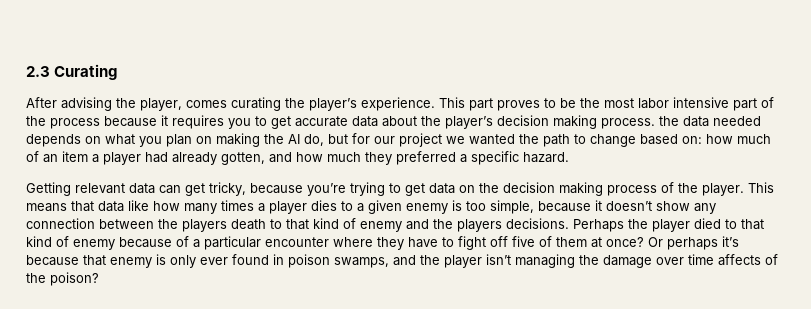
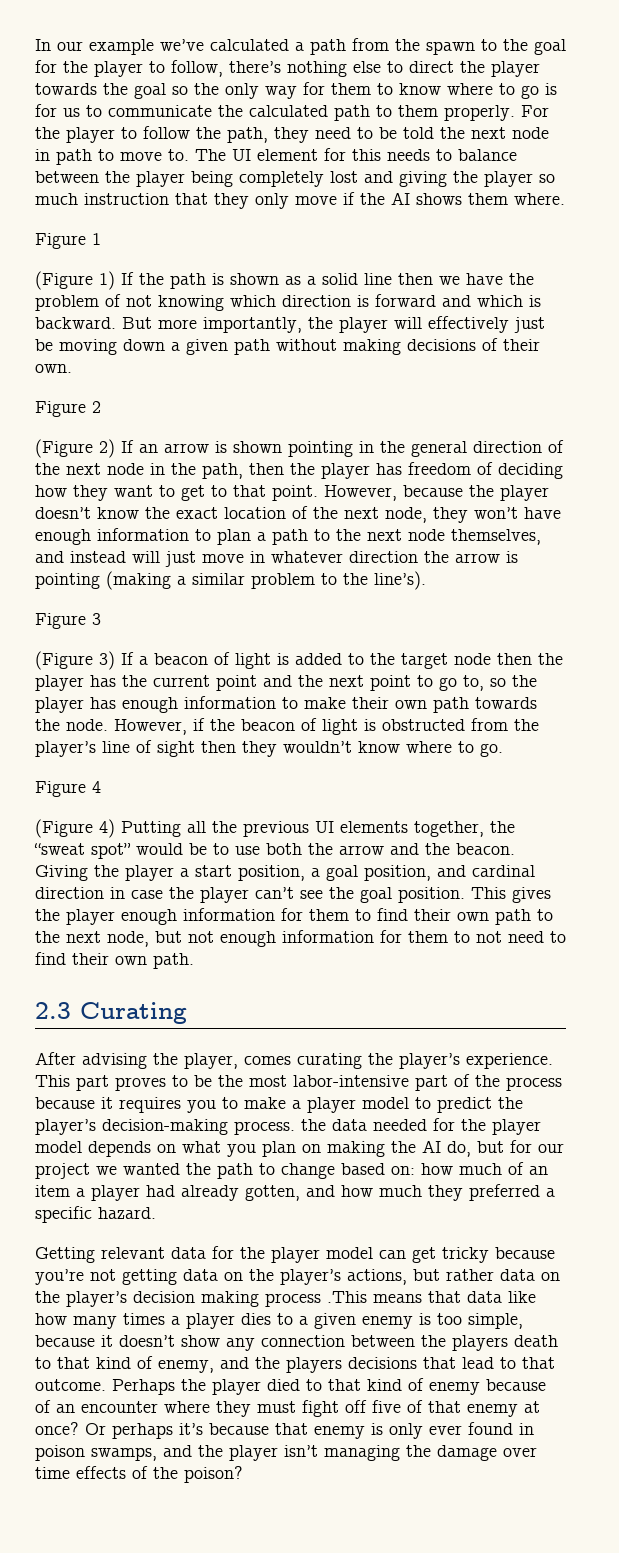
+ In our example we’ve calculated a path from the spawn to the goal for the player to follow, there’s nothing else to direct the player towards the goal so the only way for them to know where to go is for us to communicate the calculated path to them properly. For the player to follow the path, they need to be told the next node in path to move to. The UI element for this needs to balance between the player being completely lost and giving the player so much instruction that they only move if the AI shows them where.
+ Figure 1
+ (Figure 1) If the path is shown as a solid line then we have the problem of not knowing which direction is forward and which is backward. But more importantly, the player will effectively just be moving down a given path without making decisions of their own.
+ Figure 2
+ (Figure 2) If an arrow is shown pointing in the general direction of the next node in the path, then the player has freedom of deciding how they want to get to that point. However, because the player doesn’t know the exact location of the next node, they won’t have enough information to plan a path to the next node themselves, and instead will just move in whatever direction the arrow is pointing (making a similar problem to the line’s).
+ Figure 3
+ (Figure 3) If a beacon of light is added to the target node then the player has the current point and the next point to go to, so the player has enough information to make their own path towards the node. However, if the beacon of light is obstructed from the player’s line of sight then they wouldn’t know where to go.
+ Figure 4
+ (Figure 4) Putting all the previous UI elements together, the “sweat spot” would be to use both the arrow and the beacon. Giving the player a start position, a goal position, and cardinal direction in case the player can’t see the goal position. This gives the player enough information for them to find their own path to the next node, but not enough information for them to not need to find their own path.
- This part proves to be the most labor intensive part of the process because it requires you to get accurate data about the player’s decision making process. the data needed depends on what you plan on making the AI do, but for our project we wanted the path to change based on: how much of an item a player had already gotten, and how much they preferred a specific hazard.
+ This part proves to be the most labor-intensive part of the process because it requires you to make a player model to predict the player’s decision-making process. the data needed for the player model depends on what you plan on making the AI do, but for our project we wanted the path to change based on: how much of an item a player had already gotten, and how much they preferred a specific hazard.
- Getting relevant data can get tricky, because you’re trying to get data on the decision making process of the player. This means that data like how many times a player dies to a given enemy is too simple, because it doesn’t show any connection between the players death to that kind of enemy and the players decisions.
+ Getting relevant data for the player model can get tricky because you’re not getting data on the player’s actions, but rather data on the player’s decision making process .This means that data like how many times a player dies to a given enemy is too simple, because it doesn’t show any connection between the players death to that kind of enemy, and the players decisions that lead to that outcome.
- Perhaps the player died to that kind of enemy because of a particular encounter where they have to fight off five of them at once?
+ Perhaps the player died to that kind of enemy because of an encounter where they must fight off five of that enemy at once?
- Or perhaps it’s because that enemy is only ever found in poison swamps, and the player isn’t managing the damage over time affects of the poison?
+ Or perhaps it’s because that enemy is only ever found in poison swamps, and the player isn’t managing the damage over time effects of the poison?

